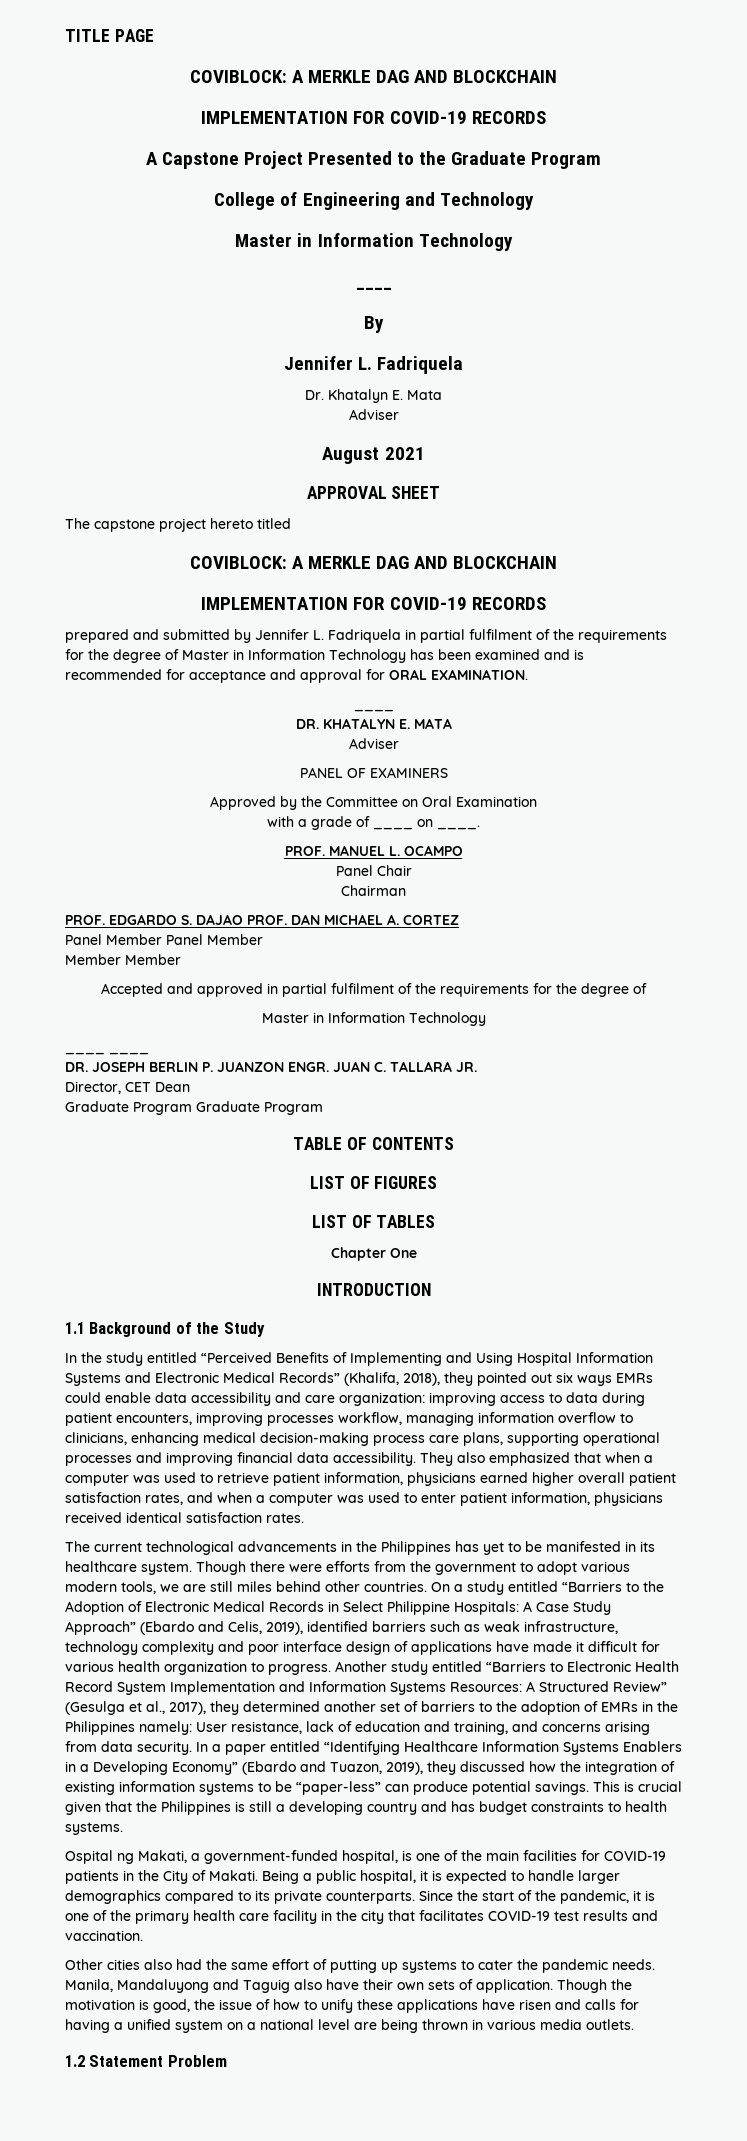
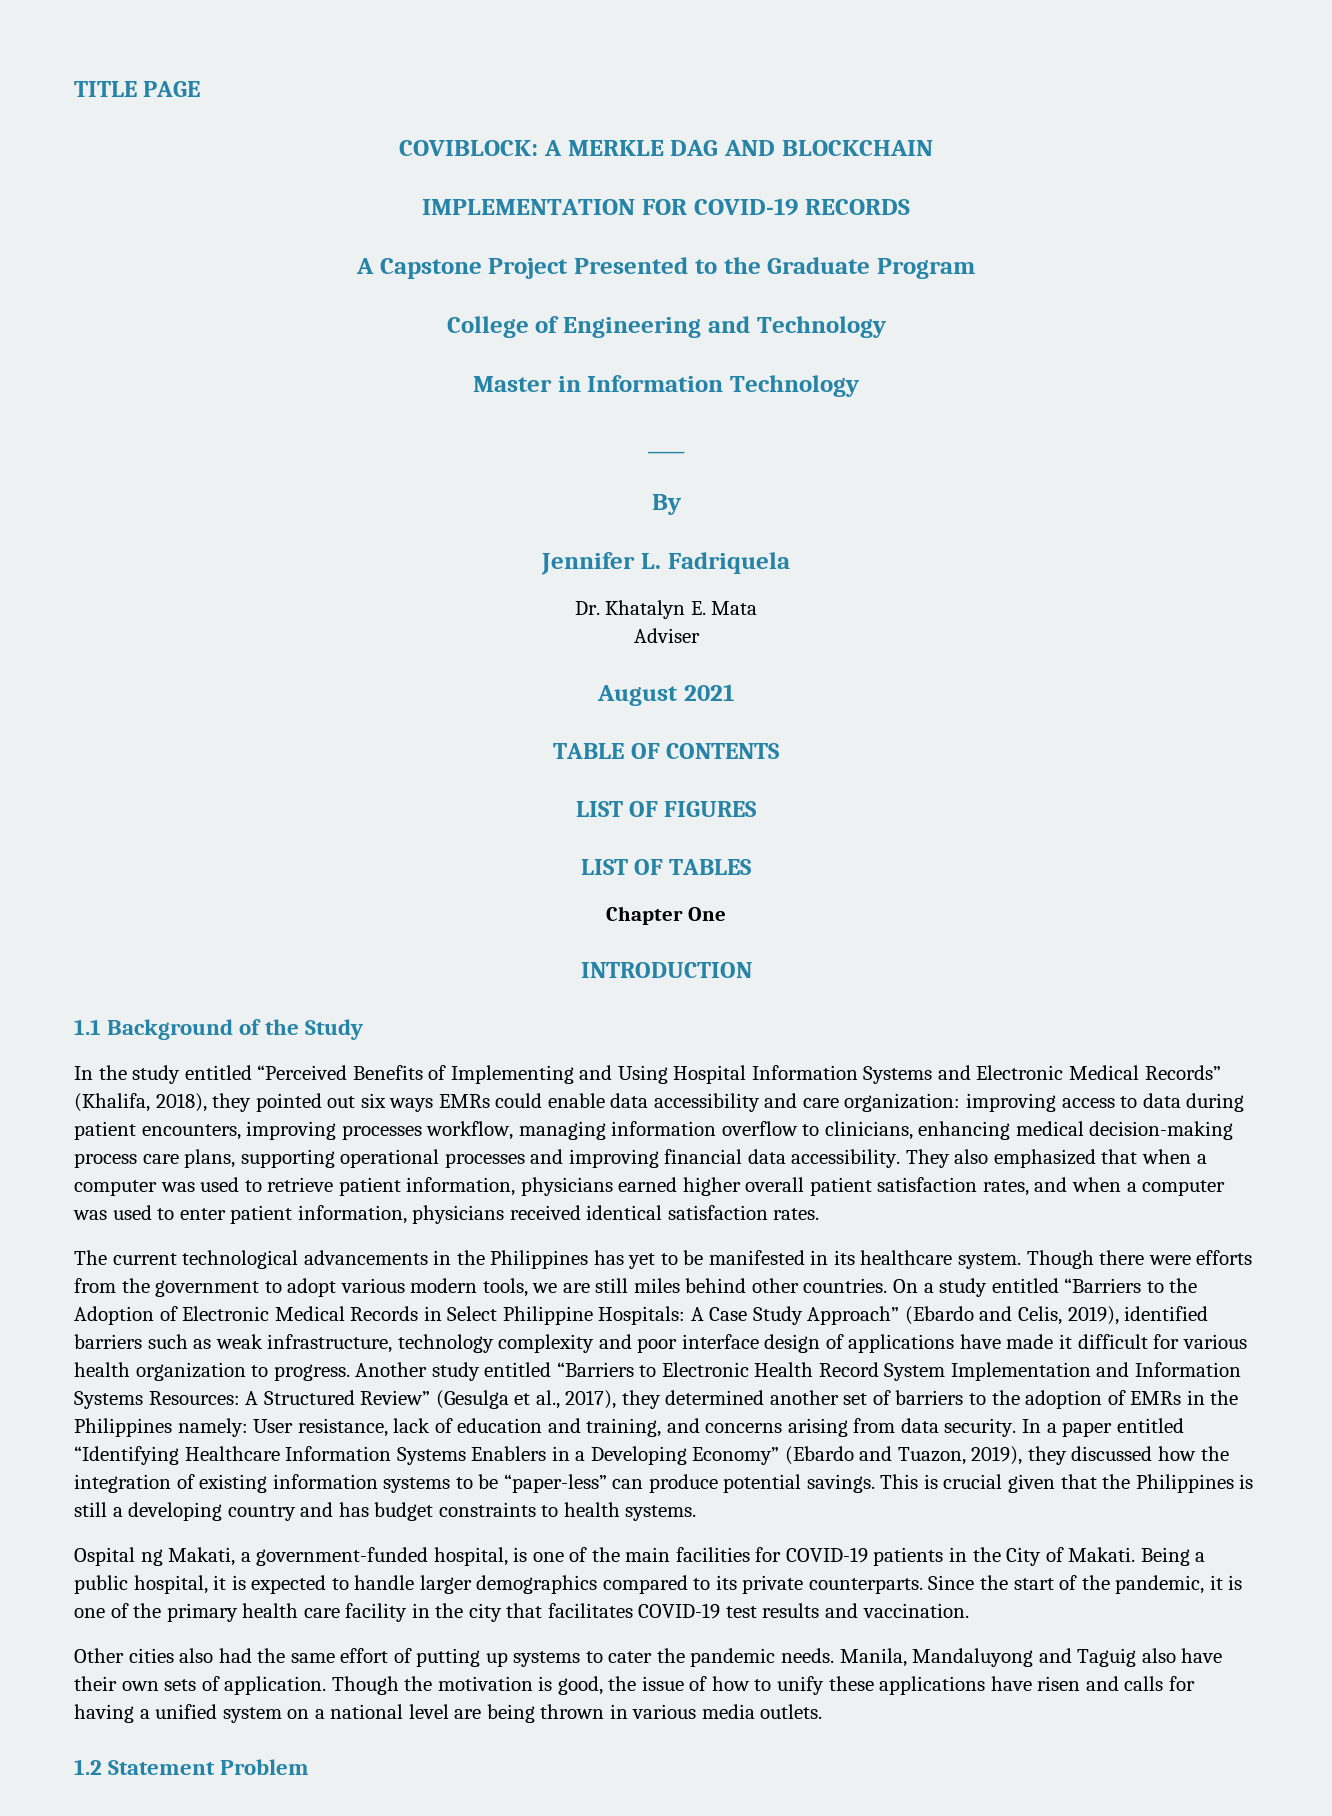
- APPROVAL SHEET
- The capstone project hereto titled
- COVIBLOCK: A MERKLE DAG AND BLOCKCHAIN
- IMPLEMENTATION FOR COVID-19 RECORDS
- prepared and submitted by Jennifer L. Fadriquela in partial fulfilment of the requirements for the degree of Master in Information Technology has been examined and is recommended for acceptance and approval for ORAL EXAMINATION.
- ____
- DR. KHATALYN E. MATA
- Adviser
- PANEL OF EXAMINERS
- Approved by the Committee on Oral Examination
- with a grade of ____ on ____.
- PROF. MANUEL L. OCAMPO
- Panel Chair
- Chairman
- PROF. EDGARDO S. DAJAO PROF. DAN MICHAEL A. CORTEZ
- Panel Member Panel Member
- Member Member
- Accepted and approved in partial fulfilment of the requirements for the degree of
- Master in Information Technology
- ____ ____
- DR. JOSEPH BERLIN P. JUANZON ENGR. JUAN C. TALLARA JR.
- Director, CET Dean
- Graduate Program Graduate Program

